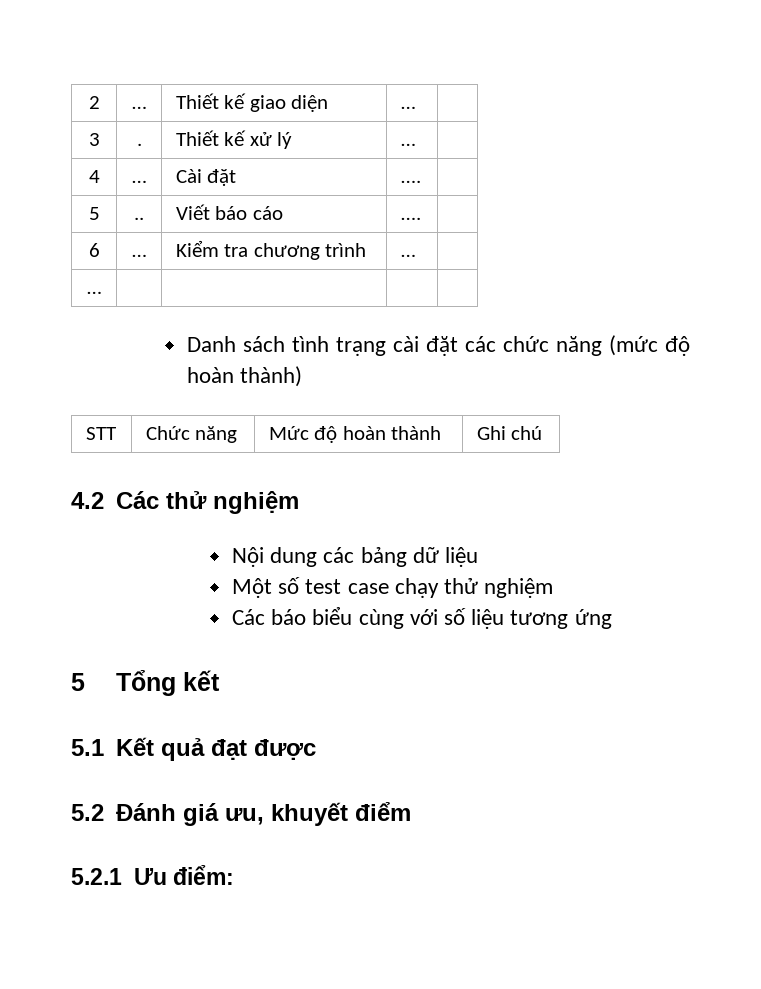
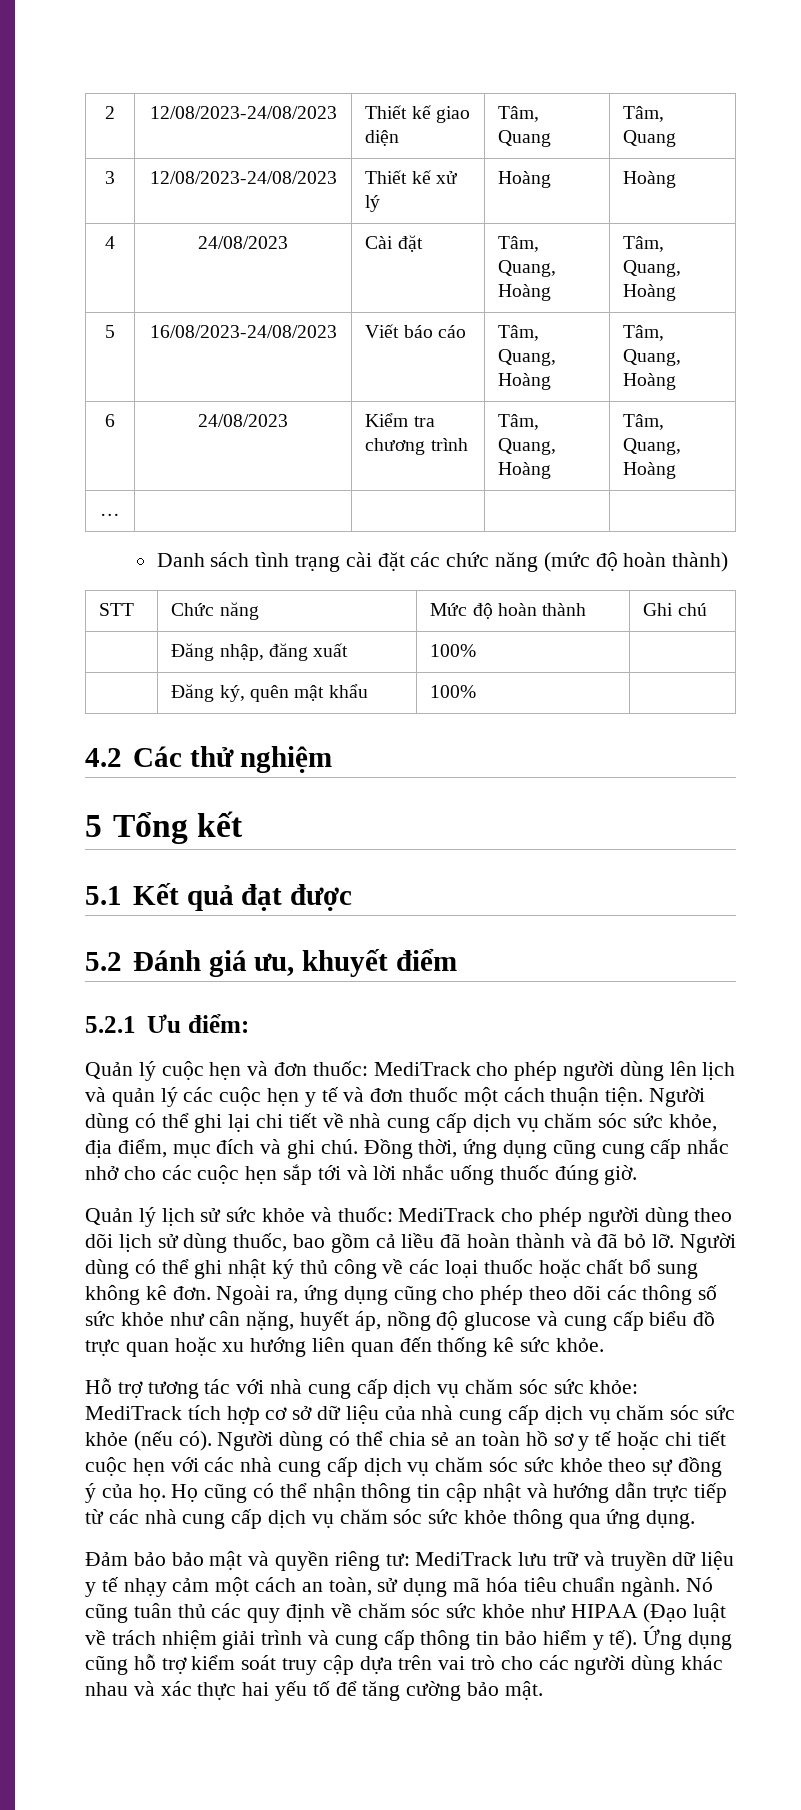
- 2 | … | Thiết kế giao diện | … |
+ 2 | 12/08/2023-24/08/2023 | Thiết kế giao diện | Tâm, Quang | Tâm, Quang
- 3 | . | Thiết kế xử lý | … |
+ 3 | 12/08/2023-24/08/2023 | Thiết kế xử lý | Hoàng | Hoàng
- 4 | … | Cài đặt | …. |
+ 4 | 24/08/2023 | Cài đặt | Tâm, Quang, Hoàng | Tâm, Quang, Hoàng
- 5 | .. | Viết báo cáo | …. |
+ 5 | 16/08/2023-24/08/2023 | Viết báo cáo | Tâm, Quang, Hoàng | Tâm, Quang, Hoàng
- 6 | … | Kiểm tra chương trình | … |
+ 6 | 24/08/2023 | Kiểm tra chương trình | Tâm, Quang, Hoàng | Tâm, Quang, Hoàng
+ | Đăng nhập, đăng xuất | 100% |
+ | Đăng ký, quên mật khẩu | 100% |
  4.2 Các thử nghiệm
- Nội dung các bảng dữ liệu
- Một số test case chạy thử nghiệm
- Các báo biểu cùng với số liệu tương ứng
+ Quản lý cuộc hẹn và đơn thuốc: MediTrack cho phép người dùng lên lịch và quản lý các cuộc hẹn y tế và đơn thuốc một cách thuận tiện. Người dùng có thể ghi lại chi tiết về nhà cung cấp dịch vụ chăm sóc sức khỏe, địa điểm, mục đích và ghi chú. Đồng thời, ứng dụng cũng cung cấp nhắc nhở cho các cuộc hẹn sắp tới và lời nhắc uống thuốc đúng giờ.
+ Quản lý lịch sử sức khỏe và thuốc: MediTrack cho phép người dùng theo dõi lịch sử dùng thuốc, bao gồm cả liều đã hoàn thành và đã bỏ lỡ. Người dùng có thể ghi nhật ký thủ công về các loại thuốc hoặc chất bổ sung không kê đơn. Ngoài ra, ứng dụng cũng cho phép theo dõi các thông số sức khỏe như cân nặng, huyết áp, nồng độ glucose và cung cấp biểu đồ trực quan hoặc xu hướng liên quan đến thống kê sức khỏe.
+ Hỗ trợ tương tác với nhà cung cấp dịch vụ chăm sóc sức khỏe: MediTrack tích hợp cơ sở dữ liệu của nhà cung cấp dịch vụ chăm sóc sức khỏe (nếu có). Người dùng có thể chia sẻ an toàn hồ sơ y tế hoặc chi tiết cuộc hẹn với các nhà cung cấp dịch vụ chăm sóc sức khỏe theo sự đồng ý của họ. Họ cũng có thể nhận thông tin cập nhật và hướng dẫn trực tiếp từ các nhà cung cấp dịch vụ chăm sóc sức khỏe thông qua ứng dụng.
+ Đảm bảo bảo mật và quyền riêng tư: MediTrack lưu trữ và truyền dữ liệu y tế nhạy cảm một cách an toàn, sử dụng mã hóa tiêu chuẩn ngành. Nó cũng tuân thủ các quy định về chăm sóc sức khỏe như HIPAA (Đạo luật về trách nhiệm giải trình và cung cấp thông tin bảo hiểm y tế). Ứng dụng cũng hỗ trợ kiểm soát truy cập dựa trên vai trò cho các người dùng khác nhau và xác thực hai yếu tố để tăng cường bảo mật.

